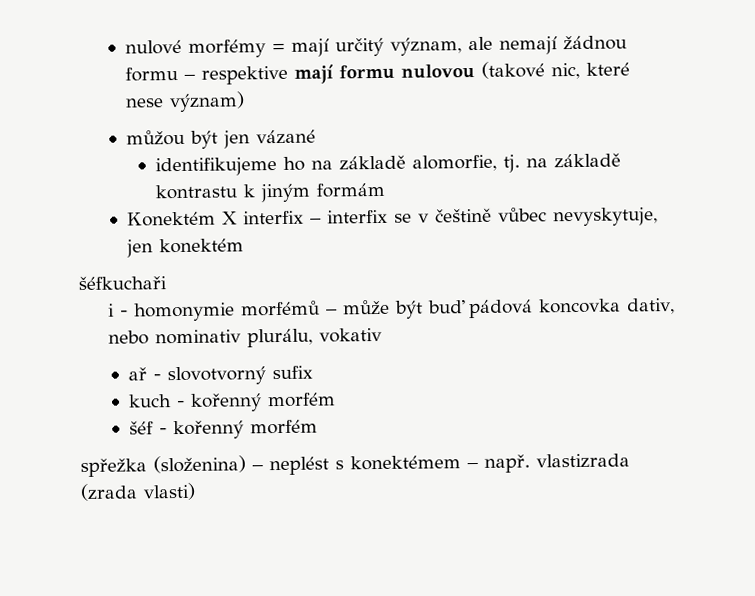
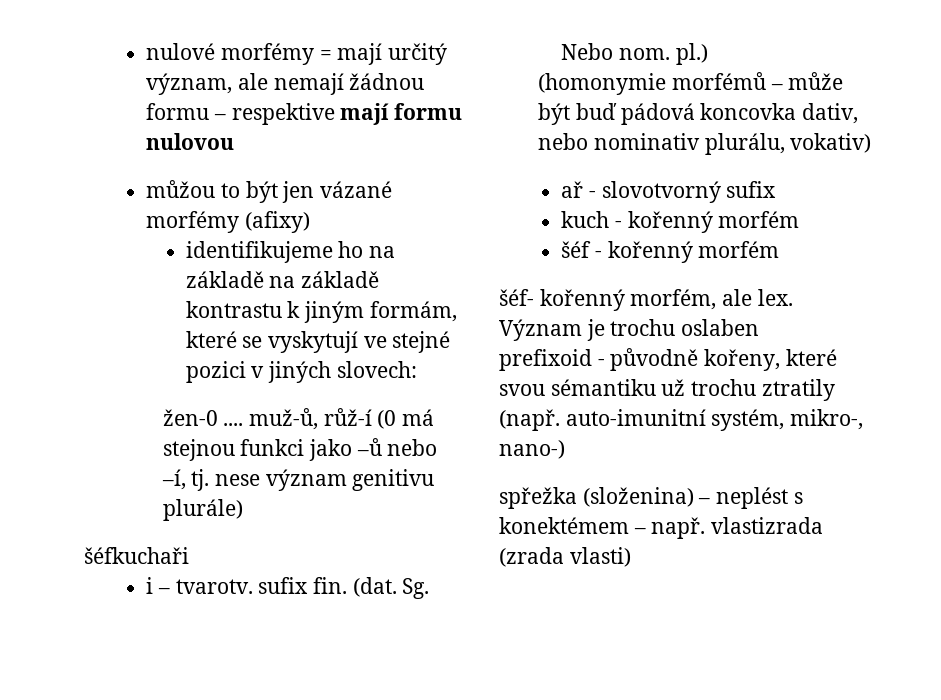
- nulové morfémy = mají určitý význam, ale nemají žádnou formu – respektive mají formu nulovou (takové nic, které nese význam)
+ nulové morfémy = mají určitý význam, ale nemají žádnou formu – respektive mají formu nulovou
- můžou být jen vázané
+ můžou to být jen vázané morfémy (afixy)
- identifikujeme ho na základě alomorfie, tj. na základě kontrastu k jiným formám
- Konektém X interfix – interfix se v češtině vůbec nevyskytuje, jen konektém
+ identifikujeme ho na základě na základě kontrastu k jiným formám, které se vyskytují ve stejné pozici v jiných slovech:
+ žen-0 .... muž-ů, růž-í (0 má stejnou funkci jako –ů nebo –í, tj. nese význam genitivu plurále)
  šéfkuchaři
- i - homonymie morfémů – může být buď pádová koncovka dativ, nebo nominativ plurálu, vokativ
+ i – tvarotv. sufix fin. (dat. Sg. Nebo nom. pl.)
+ (homonymie morfémů – může být buď pádová koncovka dativ, nebo nominativ plurálu, vokativ)
+ šéf- kořenný morfém, ale lex. Význam je trochu oslaben
+ prefixoid - původně kořeny, které svou sémantiku už trochu ztratily (např. auto-imunitní systém, mikro-, nano-)

